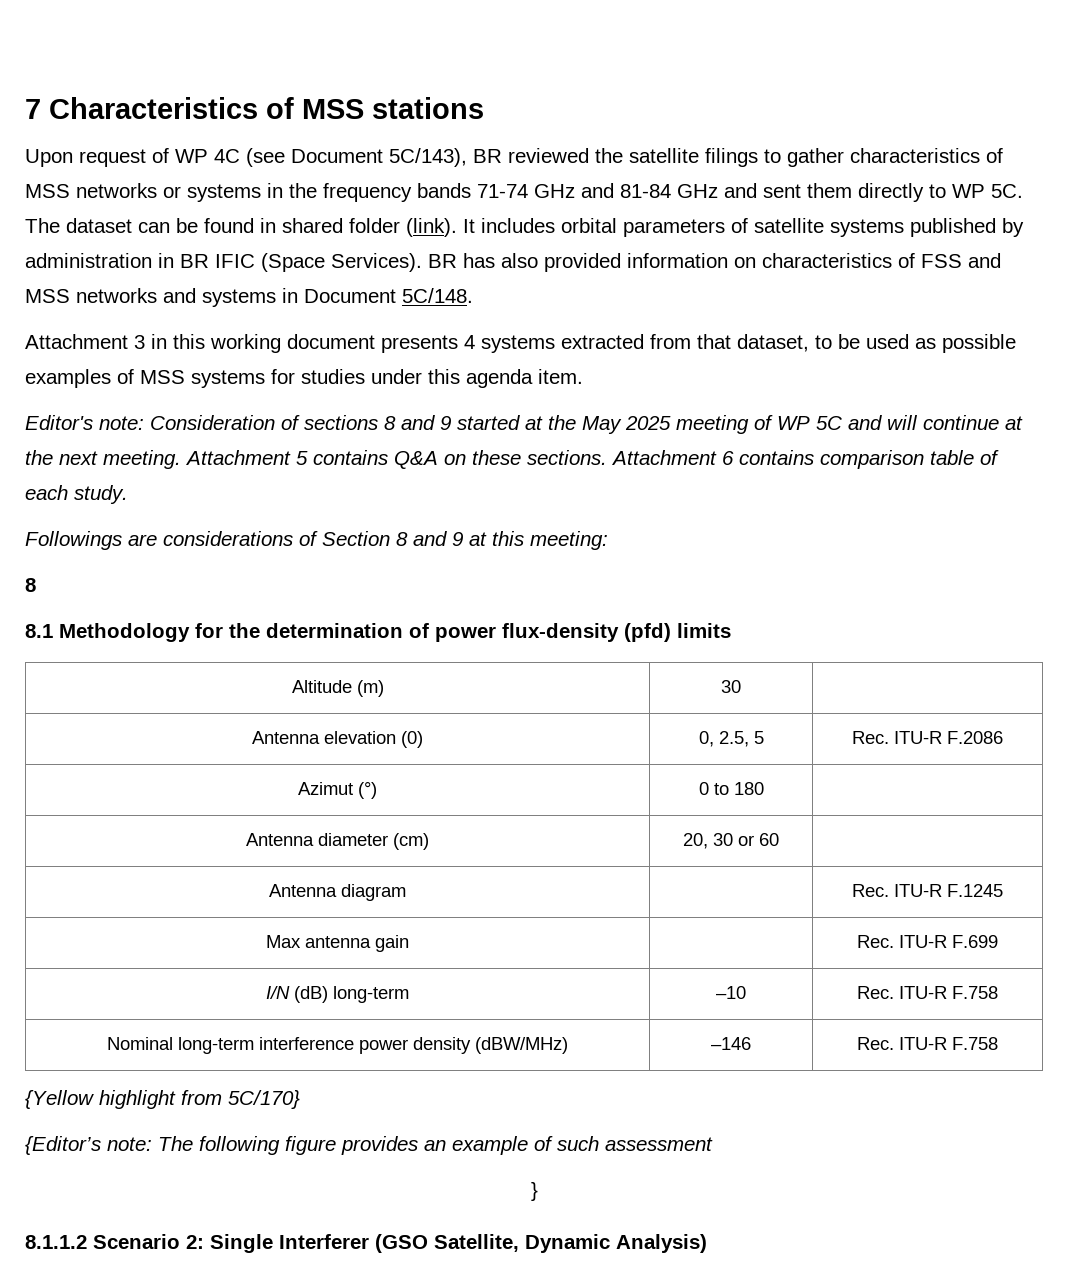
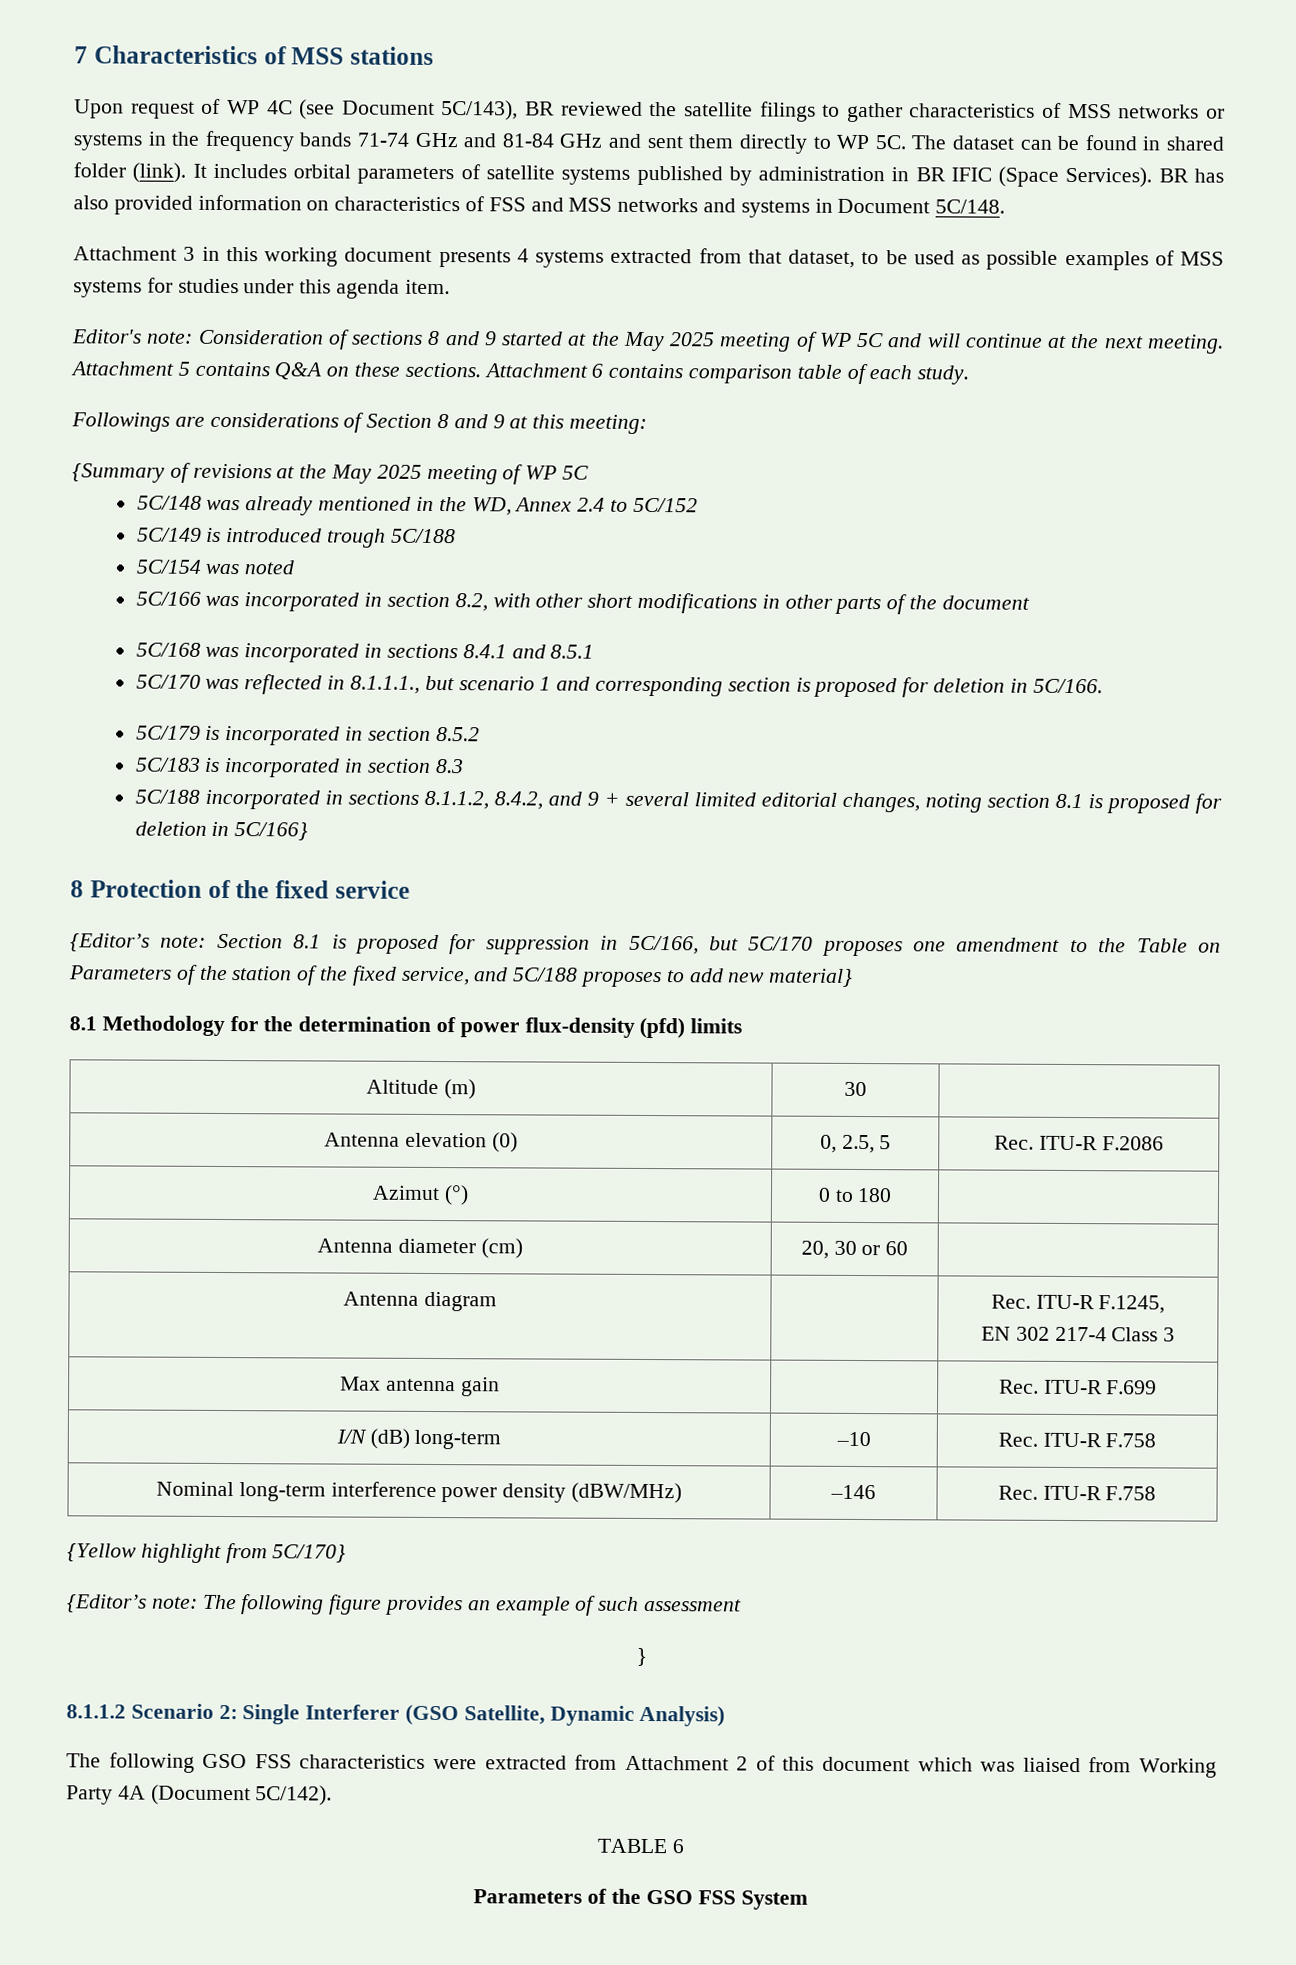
  Followings are considerations of Section 8 and 9 at this meeting:
- 8
+ {Summary of revisions at the May 2025 meeting of WP 5C
+ 5C/148 was already mentioned in the WD, Annex 2.4 to 5C/152
+ 5C/149 is introduced trough 5C/188
+ 5C/154 was noted
+ 5C/166 was incorporated in section 8.2, with other short modifications in other parts of the document
+ 5C/168 was incorporated in sections 8.4.1 and 8.5.1
+ 5C/170 was reflected in 8.1.1.1., but scenario 1 and corresponding section is proposed for deletion in 5C/166.
+ 5C/179 is incorporated in section 8.5.2
+ 5C/183 is incorporated in section 8.3
+ 5C/188 incorporated in sections 8.1.1.2, 8.4.2, and 9 + several limited editorial changes, noting section 8.1 is proposed for deletion in 5C/166}
+ 8 Protection of the fixed service
+ {Editor’s note: Section 8.1 is proposed for suppression in 5C/166, but 5C/170 proposes one amendment to the Table on Parameters of the station of the fixed service, and 5C/188 proposes to add new material}
- Antenna diagram | | Rec. ITU-R F.1245
+ Antenna diagram | | Rec. ITU-R F.1245,
+ EN 302 217-4 Class 3
+ The following GSO FSS characteristics were extracted from Attachment 2 of this document which was liaised from Working Party 4A (Document 5C/142).
+ TABLE 6
+ Parameters of the GSO FSS System

